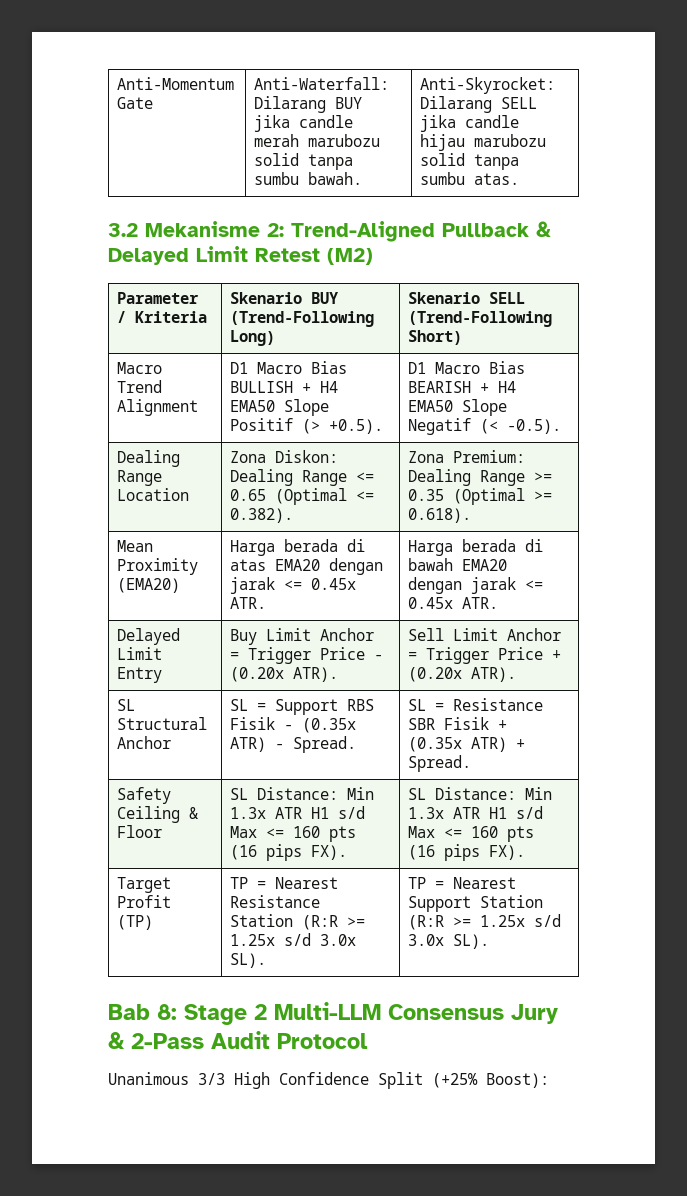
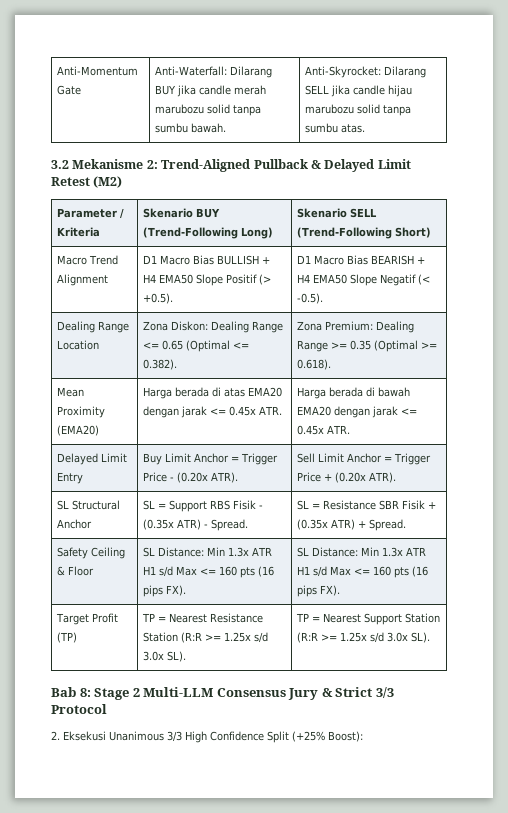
- Bab 8: Stage 2 Multi-LLM Consensus Jury & 2-Pass Audit Protocol
+ Bab 8: Stage 2 Multi-LLM Consensus Jury & Strict 3/3 Protocol
- Unanimous 3/3 High Confidence Split (+25% Boost):
+ 2. Eksekusi Unanimous 3/3 High Confidence Split (+25% Boost):

